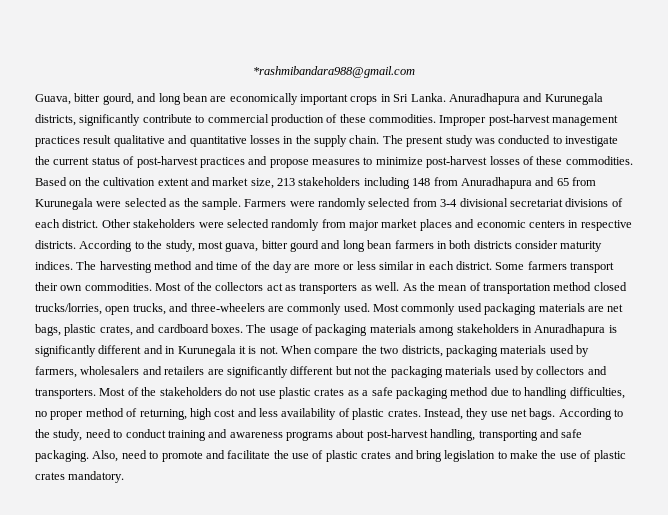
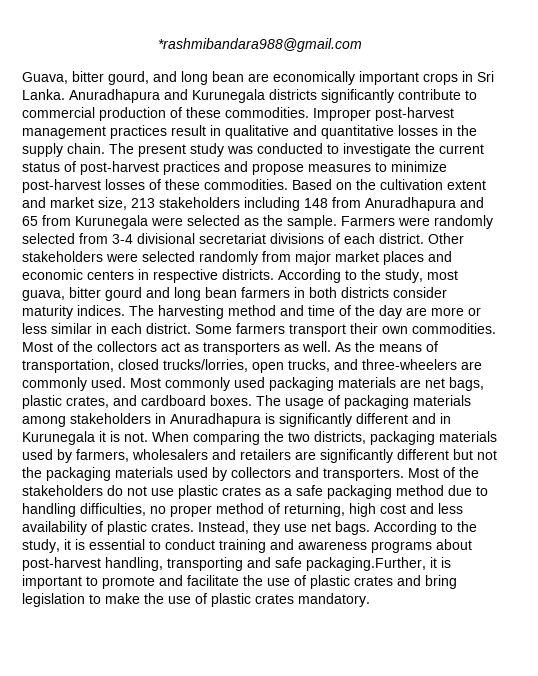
- Anuradhapura and Kurunegala districts, significantly contribute to commercial production of these commodities.
+ Anuradhapura and Kurunegala districts significantly contribute to commercial production of these commodities.
- Improper post-harvest management practices result qualitative and quantitative losses in the supply chain.
+ Improper post-harvest management practices result in qualitative and quantitative losses in the supply chain.
- As the mean of transportation method closed trucks/lorries, open trucks, and three-wheelers are commonly used.
+ As the means of transportation, closed trucks/lorries, open trucks, and three-wheelers are commonly used.
- When compare the two districts, packaging materials used by farmers, wholesalers and retailers are significantly different but not the packaging materials used by collectors and transporters.
+ When comparing the two districts, packaging materials used by farmers, wholesalers and retailers are significantly different but not the packaging materials used by collectors and transporters.
- According to the study, need to conduct training and awareness programs about post-harvest handling, transporting and safe packaging. Also, need to promote and facilitate the use of plastic crates and bring legislation to make the use of plastic crates mandatory.
+ According to the study, it is essential to conduct training and awareness programs about post-harvest handling, transporting and safe packaging.Further, it is important to promote and facilitate the use of plastic crates and bring legislation to make the use of plastic crates mandatory.

